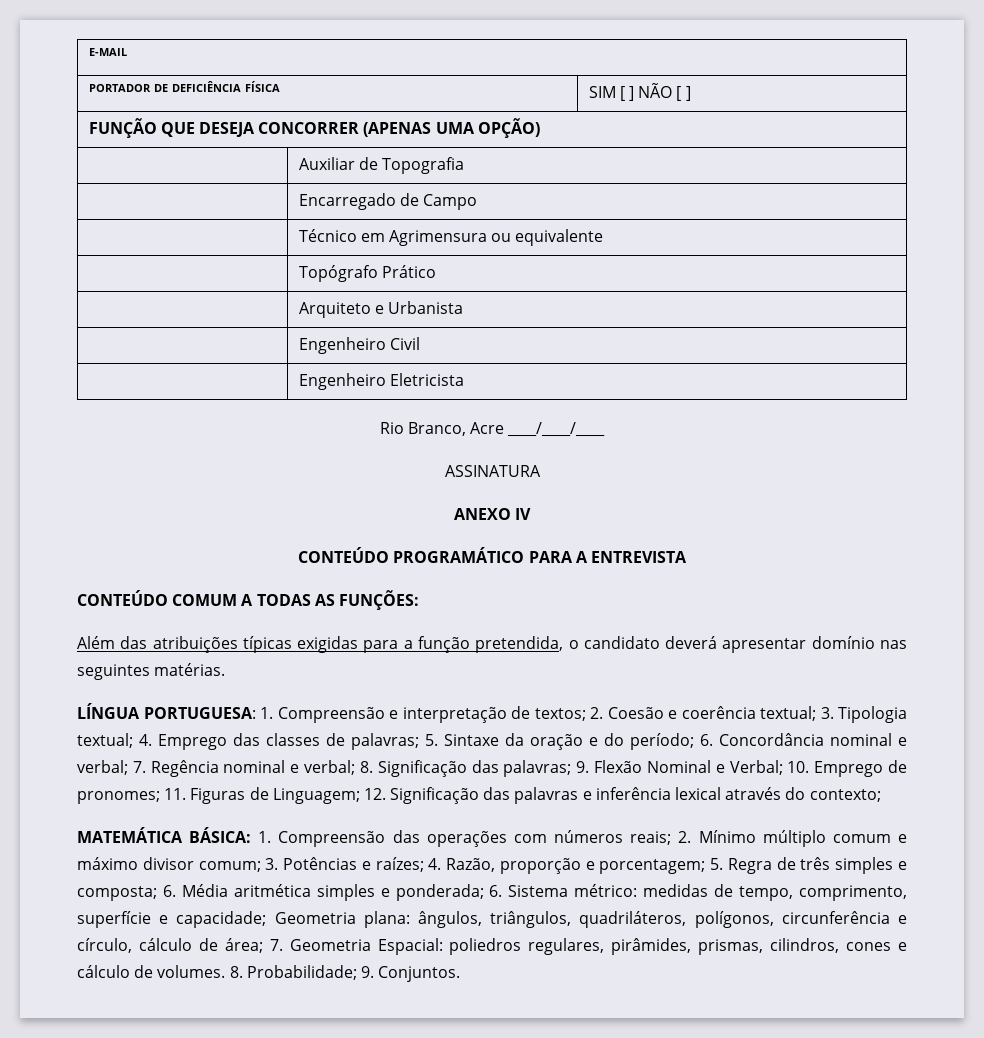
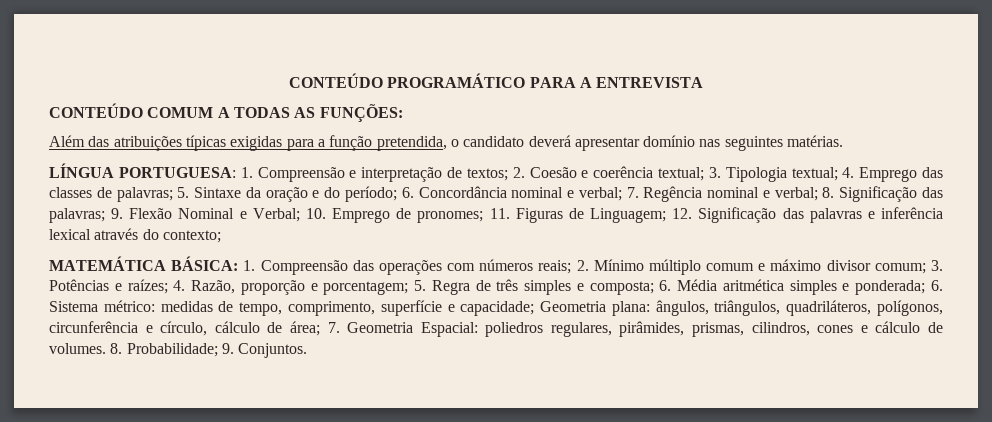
- E-MAIL
- PORTADOR DE DEFICIÊNCIA FÍSICA | SIM [ ] NÃO [ ]
- FUNÇÃO QUE DESEJA CONCORRER (APENAS UMA OPÇÃO)
- | Auxiliar de Topografia
- | Encarregado de Campo
- | Técnico em Agrimensura ou equivalente
- | Topógrafo Prático
- | Arquiteto e Urbanista
- | Engenheiro Civil
- | Engenheiro Eletricista
- Rio Branco, Acre ____/____/____
- ASSINATURA
- ANEXO IV

